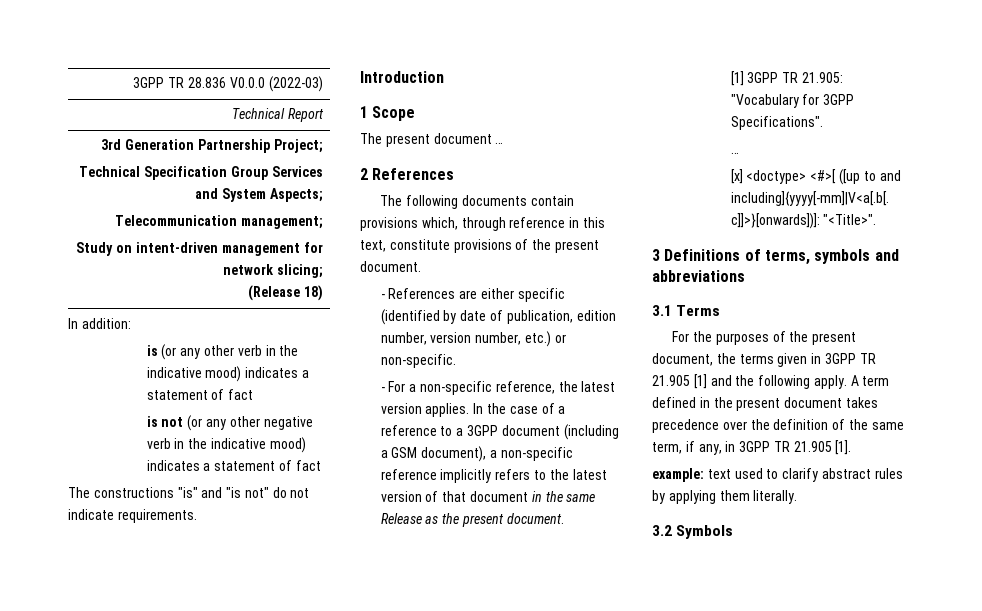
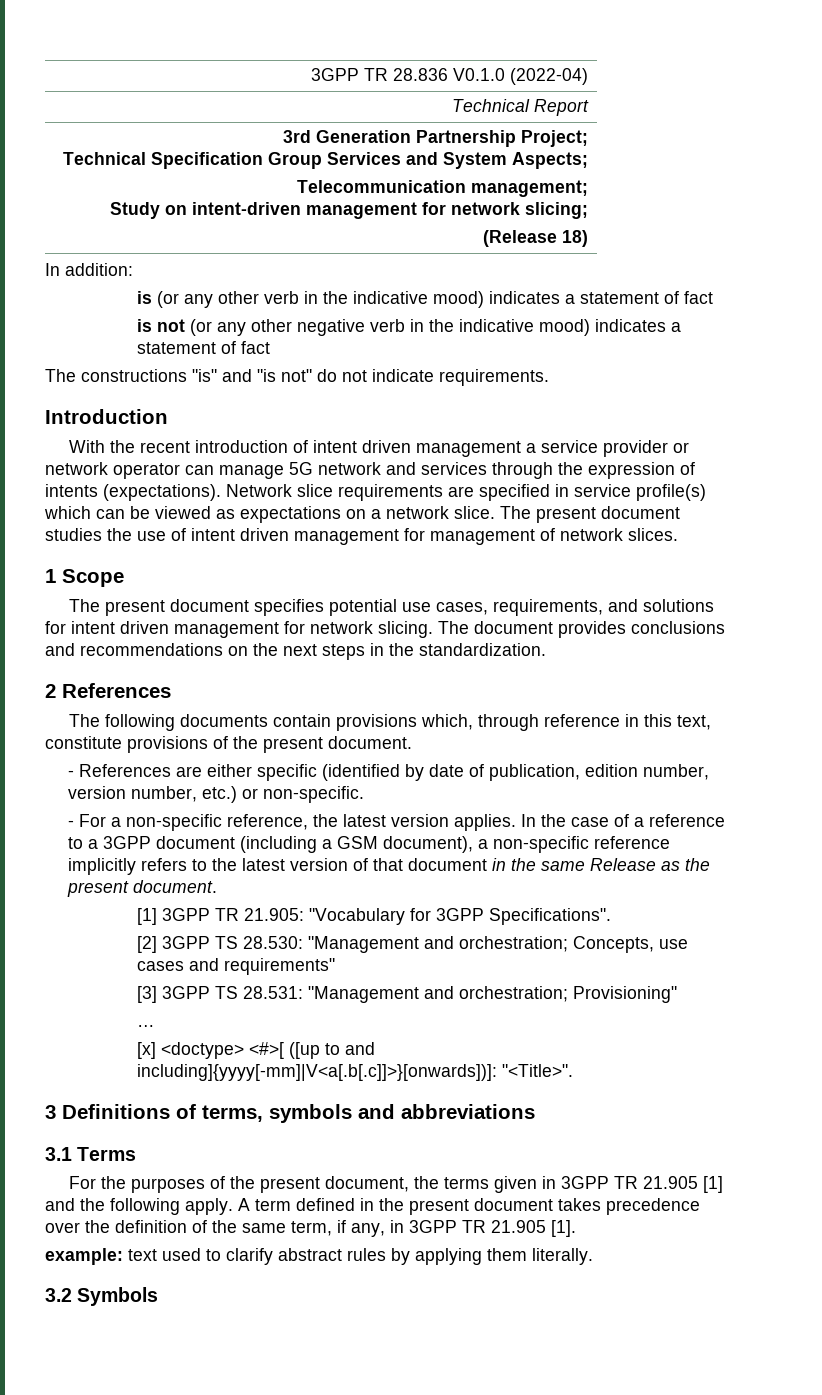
- 3GPP TR 28.836 V0.0.0 (2022-03)
+ 3GPP TR 28.836 V0.1.0 (2022-04)
+ With the recent introduction of intent driven management a service provider or network operator can manage 5G network and services through the expression of intents (expectations). Network slice requirements are specified in service profile(s) which can be viewed as expectations on a network slice. The present document studies the use of intent driven management for management of network slices.
- The present document …
+ The present document specifies potential use cases, requirements, and solutions for intent driven management for network slicing. The document provides conclusions and recommendations on the next steps in the standardization.
+ [2] 3GPP TS 28.530: "Management and orchestration; Concepts, use cases and requirements"
+ [3] 3GPP TS 28.531: "Management and orchestration; Provisioning"

